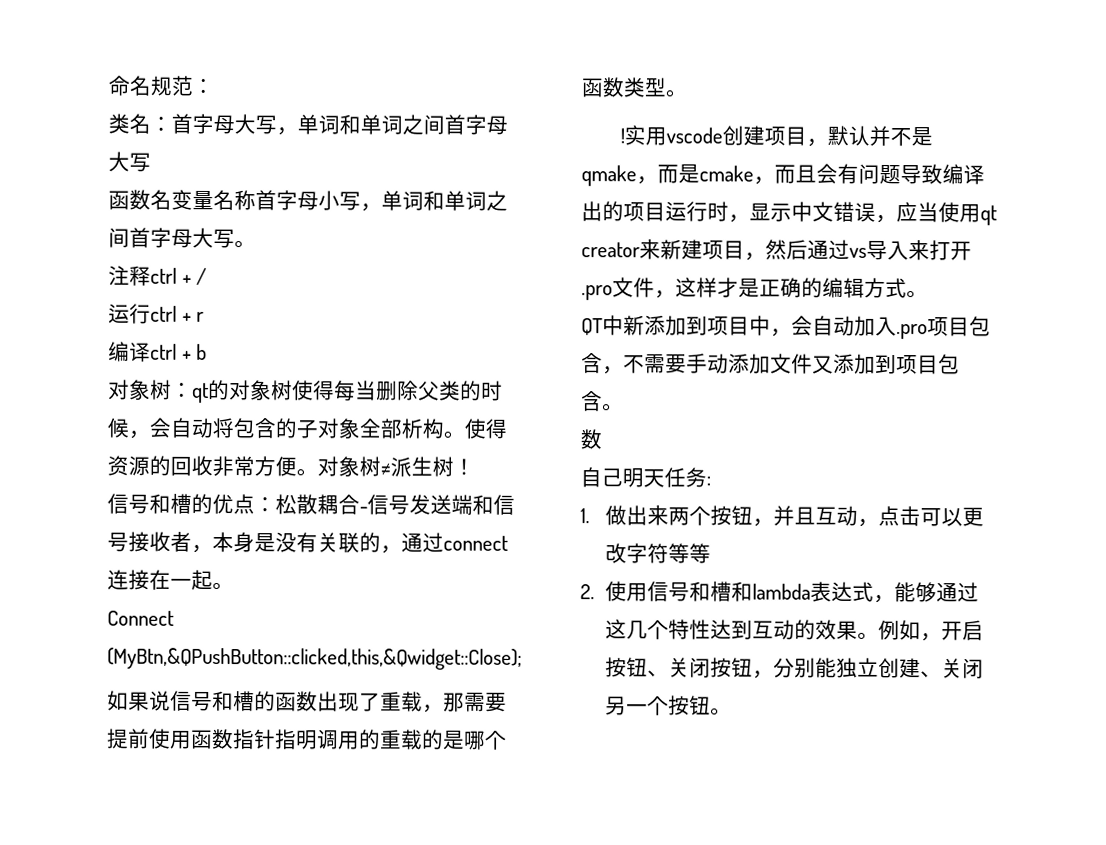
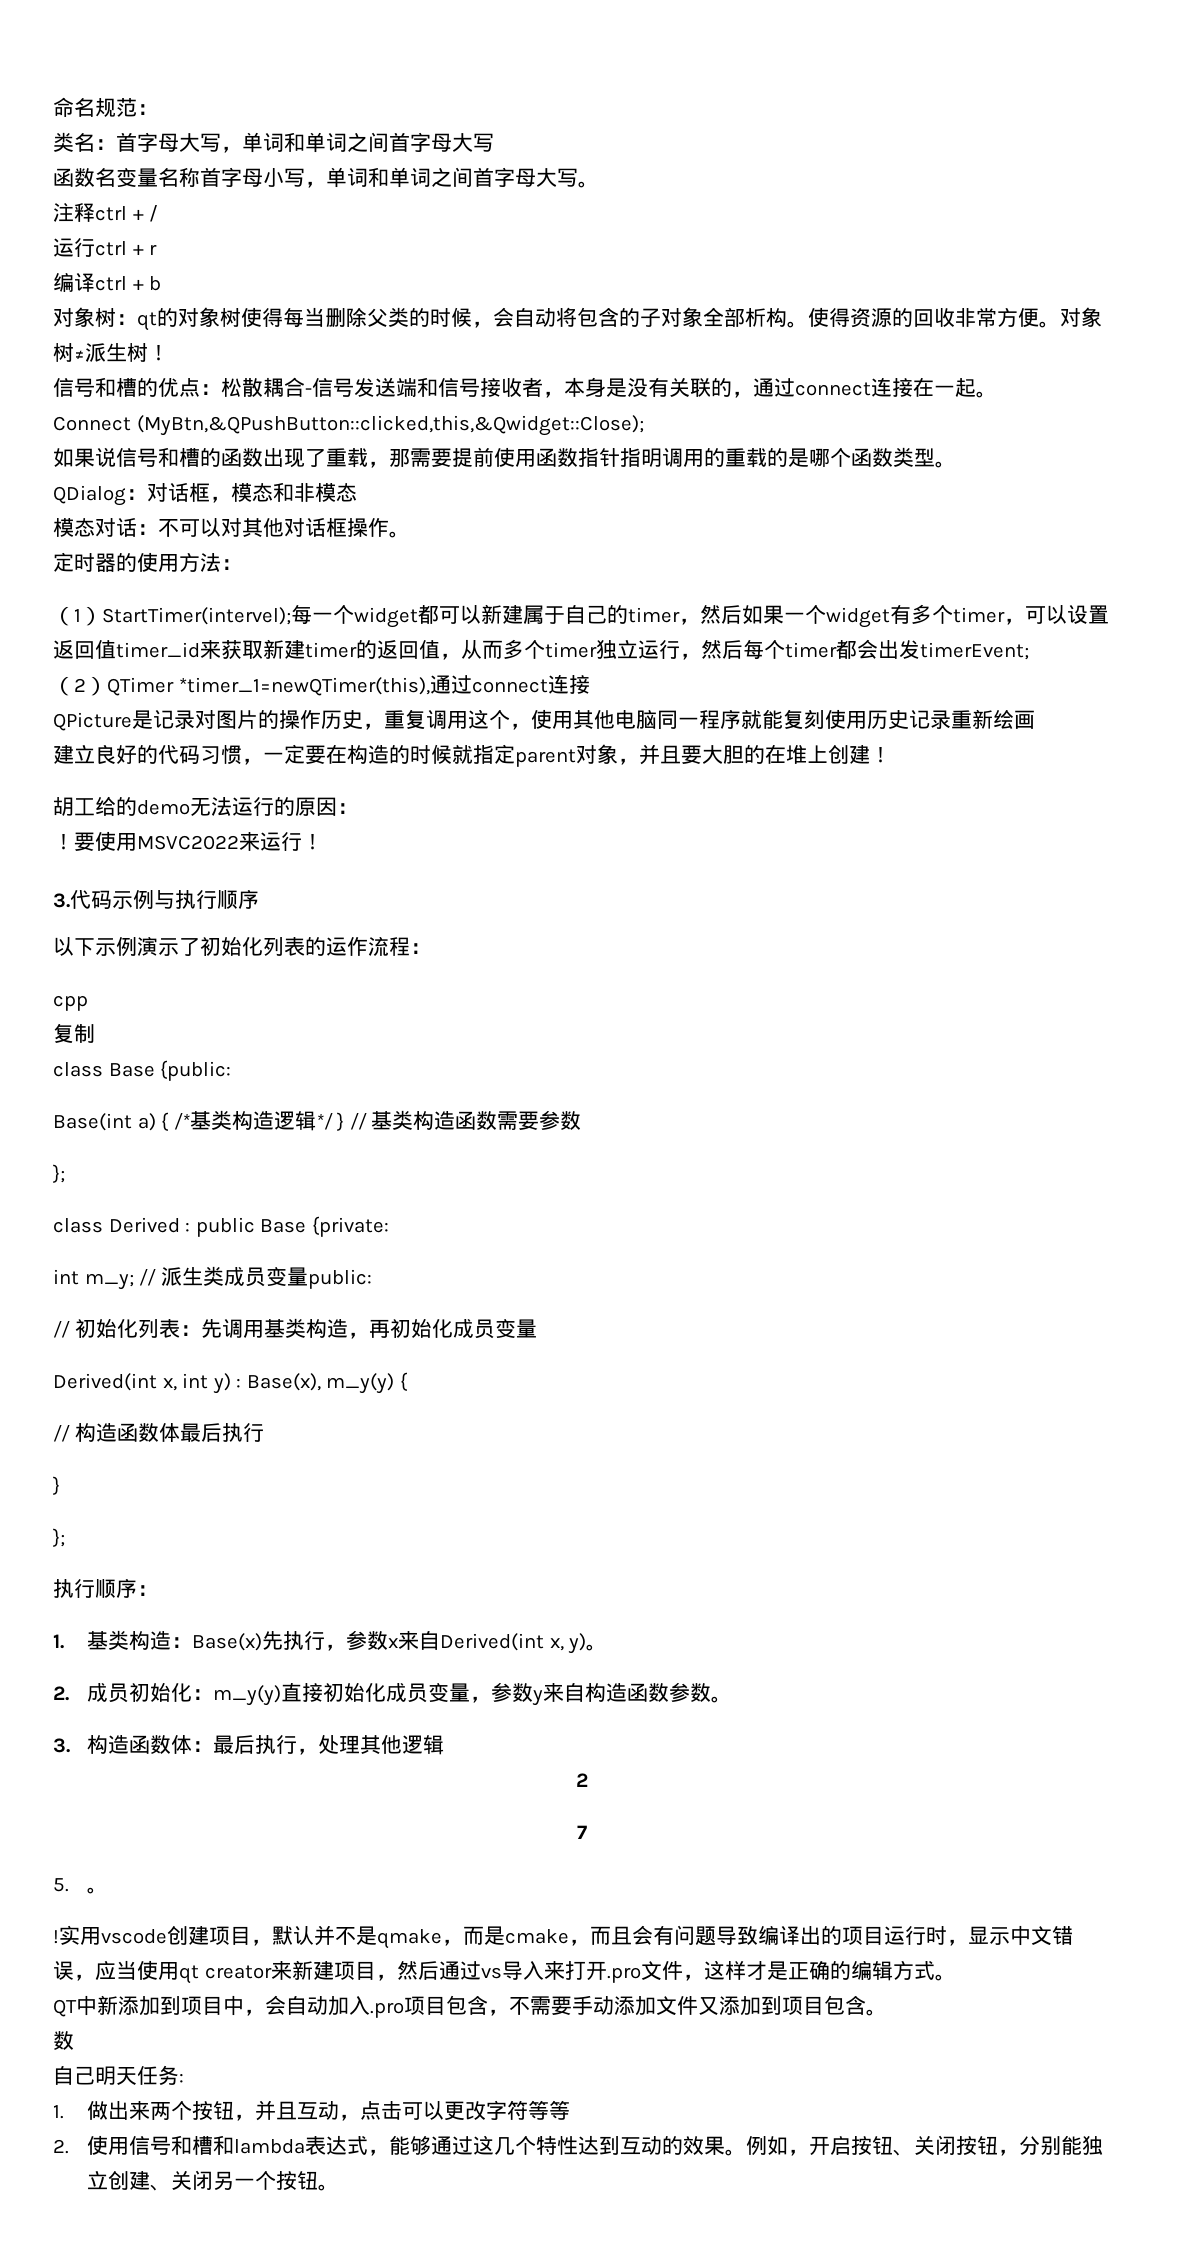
+ QDialog：对话框，模态和非模态
+ 模态对话：不可以对其他对话框操作。
+ 定时器的使用方法：
+ （1）StartTimer(intervel);每一个widget都可以新建属于自己的timer，然后如果一个widget有多个timer，可以设置返回值timer_id来获取新建timer的返回值，从而多个timer独立运行，然后每个timer都会出发timerEvent;
+ （2）QTimer *timer_1=newQTimer(this),通过connect连接
+ QPicture是记录对图片的操作历史，重复调用这个，使用其他电脑同一程序就能复刻使用历史记录重新绘画
+ 建立良好的代码习惯，一定要在构造的时候就指定parent对象，并且要大胆的在堆上创建！
+ 胡工给的demo无法运行的原因：
+ ！要使用MSVC2022来运行！
+ 3.代码示例与执行顺序
+ 以下示例演示了初始化列表的运作流程：
+ cpp
+ 复制
+ class Base {public:
+ Base(int a) { /*基类构造逻辑*/ } // 基类构造函数需要参数
+ };
+ class Derived : public Base {private:
+ int m_y; // 派生类成员变量public:
+ // 初始化列表：先调用基类构造，再初始化成员变量
+ Derived(int x, int y) : Base(x), m_y(y) {
+ // 构造函数体最后执行
+ }
+ };
+ 执行顺序：
+ 1.基类构造：Base(x)先执行，参数x来自Derived(int x, y)。
+ 2.成员初始化：m_y(y)直接初始化成员变量，参数y来自构造函数参数。
+ 3.构造函数体：最后执行，处理其他逻辑
+ 2
+ 7
+ 5.。

